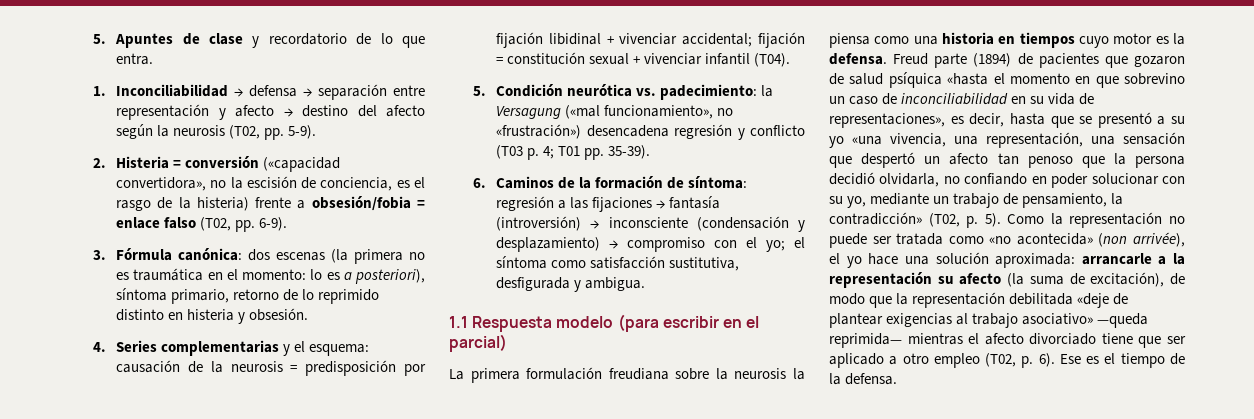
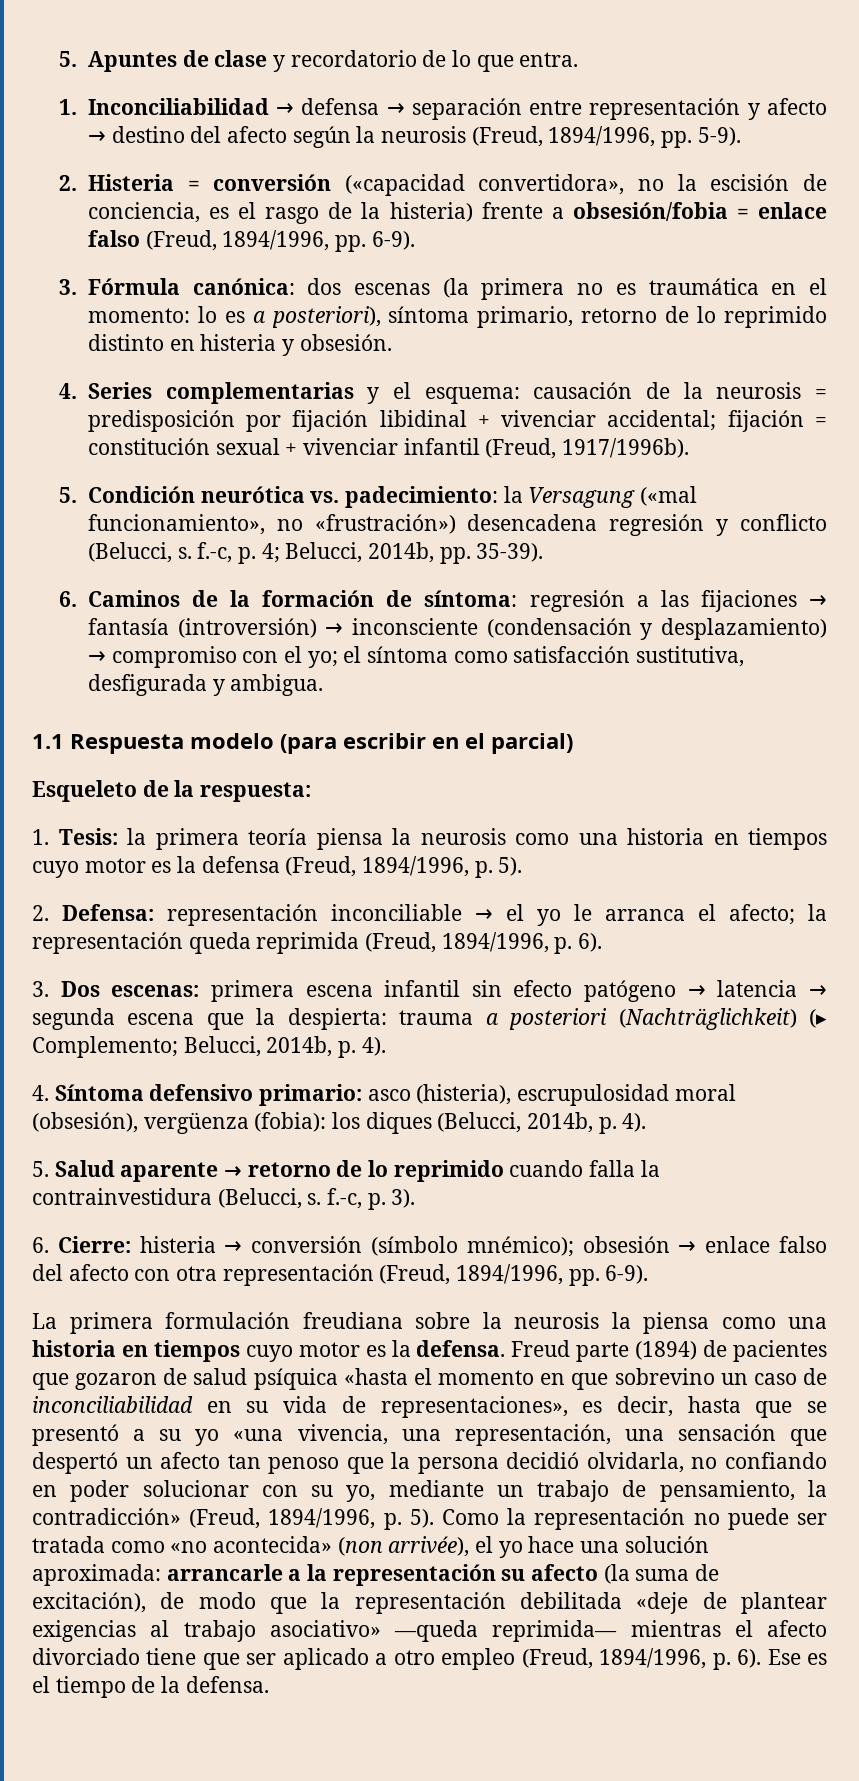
- 1. Inconciliabilidad → defensa → separación entre representación y afecto → destino del afecto según la neurosis (T02, pp. 5-9).
+ 1. Inconciliabilidad → defensa → separación entre representación y afecto → destino del afecto según la neurosis (Freud, 1894/1996, pp. 5-9).
- 2. Histeria = conversión («capacidad convertidora», no la escisión de conciencia, es el rasgo de la histeria) frente a obsesión/fobia = enlace falso (T02, pp. 6-9).
+ 2. Histeria = conversión («capacidad convertidora», no la escisión de conciencia, es el rasgo de la histeria) frente a obsesión/fobia = enlace falso (Freud, 1894/1996, pp. 6-9).
- 4. Series complementarias y el esquema: causación de la neurosis = predisposición por fijación libidinal + vivenciar accidental; fijación = constitución sexual + vivenciar infantil (T04).
+ 4. Series complementarias y el esquema: causación de la neurosis = predisposición por fijación libidinal + vivenciar accidental; fijación = constitución sexual + vivenciar infantil (Freud, 1917/1996b).
- 5. Condición neurótica vs. padecimiento: la Versagung («mal funcionamiento», no «frustración») desencadena regresión y conflicto (T03 p. 4; T01 pp. 35-39).
+ 5. Condición neurótica vs. padecimiento: la Versagung («mal funcionamiento», no «frustración») desencadena regresión y conflicto (Belucci, s. f.-c, p. 4; Belucci, 2014b, pp. 35-39).
+ Esqueleto de la respuesta:
+ 1. Tesis: la primera teoría piensa la neurosis como una historia en tiempos cuyo motor es la defensa (Freud, 1894/1996, p. 5).
+ 2. Defensa: representación inconciliable → el yo le arranca el afecto; la representación queda reprimida (Freud, 1894/1996, p. 6).
+ 3. Dos escenas: primera escena infantil sin efecto patógeno → latencia → segunda escena que la despierta: trauma a posteriori (Nachträglichkeit) (▸ Complemento; Belucci, 2014b, p. 4).
+ 4. Síntoma defensivo primario: asco (histeria), escrupulosidad moral (obsesión), vergüenza (fobia): los diques (Belucci, 2014b, p. 4).
+ 5. Salud aparente → retorno de lo reprimido cuando falla la contrainvestidura (Belucci, s. f.-c, p. 3).
+ 6. Cierre: histeria → conversión (símbolo mnémico); obsesión → enlace falso del afecto con otra representación (Freud, 1894/1996, pp. 6-9).
- Freud parte (1894) de pacientes que gozaron de salud psíquica «hasta el momento en que sobrevino un caso de inconciliabilidad en su vida de representaciones», es decir, hasta que se presentó a su yo «una vivencia, una representación, una sensación que despertó un afecto tan penoso que la persona decidió olvidarla, no confiando en poder solucionar con su yo, mediante un trabajo de pensamiento, la contradicción» (T02, p. 5).
+ Freud parte (1894) de pacientes que gozaron de salud psíquica «hasta el momento en que sobrevino un caso de inconciliabilidad en su vida de representaciones», es decir, hasta que se presentó a su yo «una vivencia, una representación, una sensación que despertó un afecto tan penoso que la persona decidió olvidarla, no confiando en poder solucionar con su yo, mediante un trabajo de pensamiento, la contradicción» (Freud, 1894/1996, p. 5).
- Como la representación no puede ser tratada como «no acontecida» (non arrivée), el yo hace una solución aproximada: arrancarle a la representación su afecto (la suma de excitación), de modo que la representación debilitada «deje de plantear exigencias al trabajo asociativo» —queda reprimida— mientras el afecto divorciado tiene que ser aplicado a otro empleo (T02, p. 6).
+ Como la representación no puede ser tratada como «no acontecida» (non arrivée), el yo hace una solución aproximada: arrancarle a la representación su afecto (la suma de excitación), de modo que la representación debilitada «deje de plantear exigencias al trabajo asociativo» —queda reprimida— mientras el afecto divorciado tiene que ser aplicado a otro empleo (Freud, 1894/1996, p. 6).

